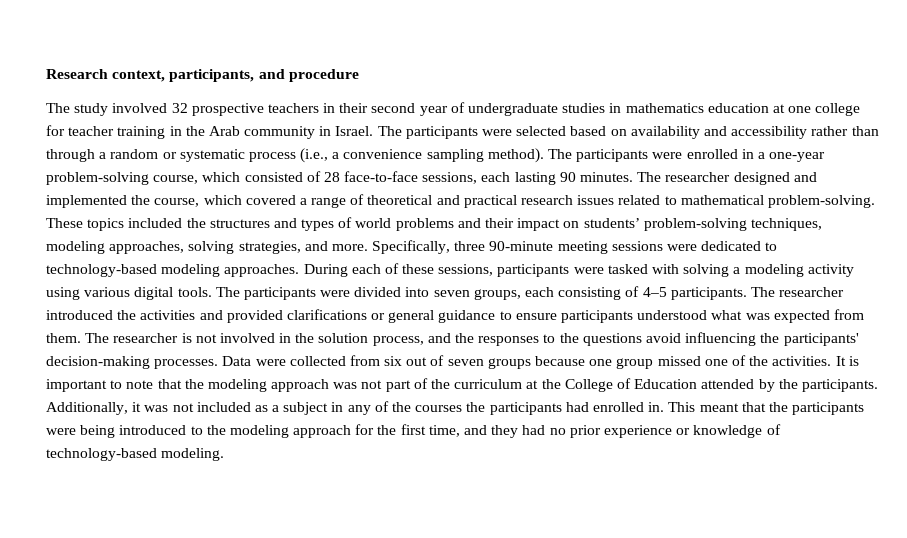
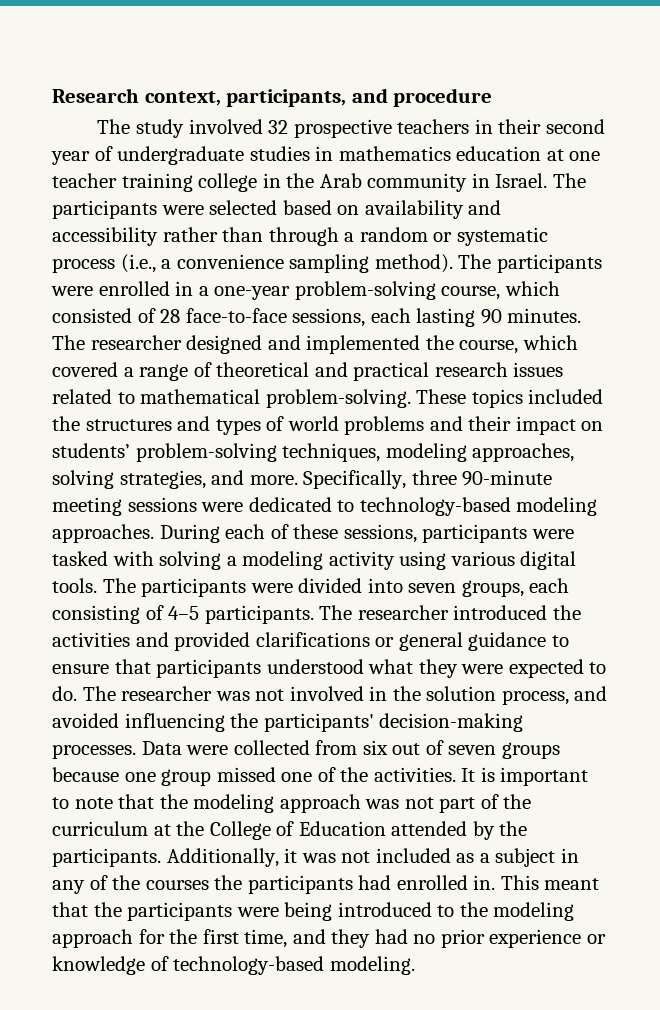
- The study involved 32 prospective teachers in their second year of undergraduate studies in mathematics education at one college for teacher training in the Arab community in Israel.
+ The study involved 32 prospective teachers in their second year of undergraduate studies in mathematics education at one teacher training college in the Arab community in Israel.
- The researcher introduced the activities and provided clarifications or general guidance to ensure participants understood what was expected from them. The researcher is not involved in the solution process, and the responses to the questions avoid influencing the participants' decision-making processes.
+ The researcher introduced the activities and provided clarifications or general guidance to ensure that participants understood what they were expected to do. The researcher was not involved in the solution process, and avoided influencing the participants' decision-making processes.

